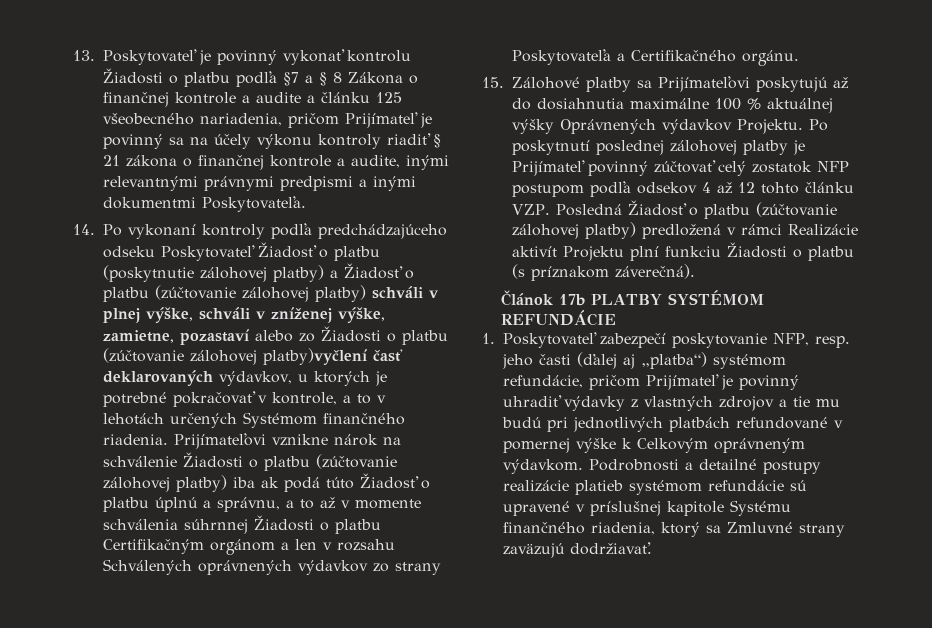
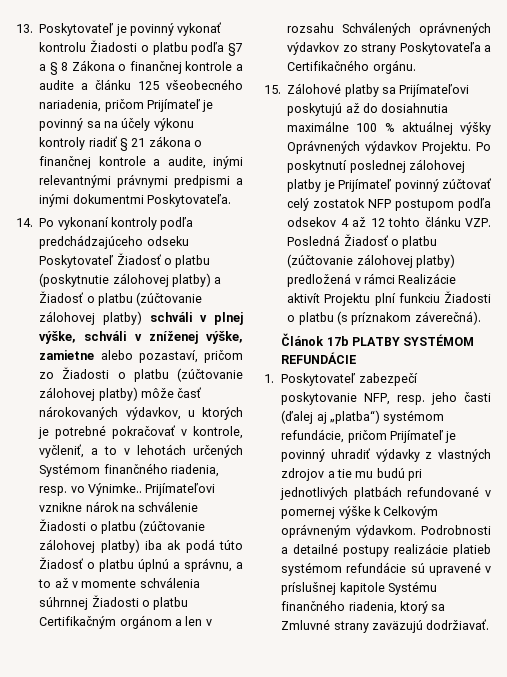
- 14. Po vykonaní kontroly podľa predchádzajúceho odseku Poskytovateľ Žiadosť o platbu (poskytnutie zálohovej platby) a Žiadosť o platbu (zúčtovanie zálohovej platby) schváli v plnej výške, schváli v zníženej výške, zamietne, pozastaví alebo zo Žiadosti o platbu (zúčtovanie zálohovej platby)vyčlení časť deklarovaných výdavkov, u ktorých je potrebné pokračovať v kontrole, a to v lehotách určených Systémom finančného riadenia.
+ 14. Po vykonaní kontroly podľa predchádzajúceho odseku Poskytovateľ Žiadosť o platbu (poskytnutie zálohovej platby) a Žiadosť o platbu (zúčtovanie zálohovej platby) schváli v plnej výške, schváli v zníženej výške, zamietne alebo pozastaví, pričom zo Žiadosti o platbu (zúčtovanie zálohovej platby) môže časť nárokovaných výdavkov, u ktorých je potrebné pokračovať v kontrole, vyčleniť, a to v lehotách určených Systémom finančného riadenia, resp. vo Výnimke..

